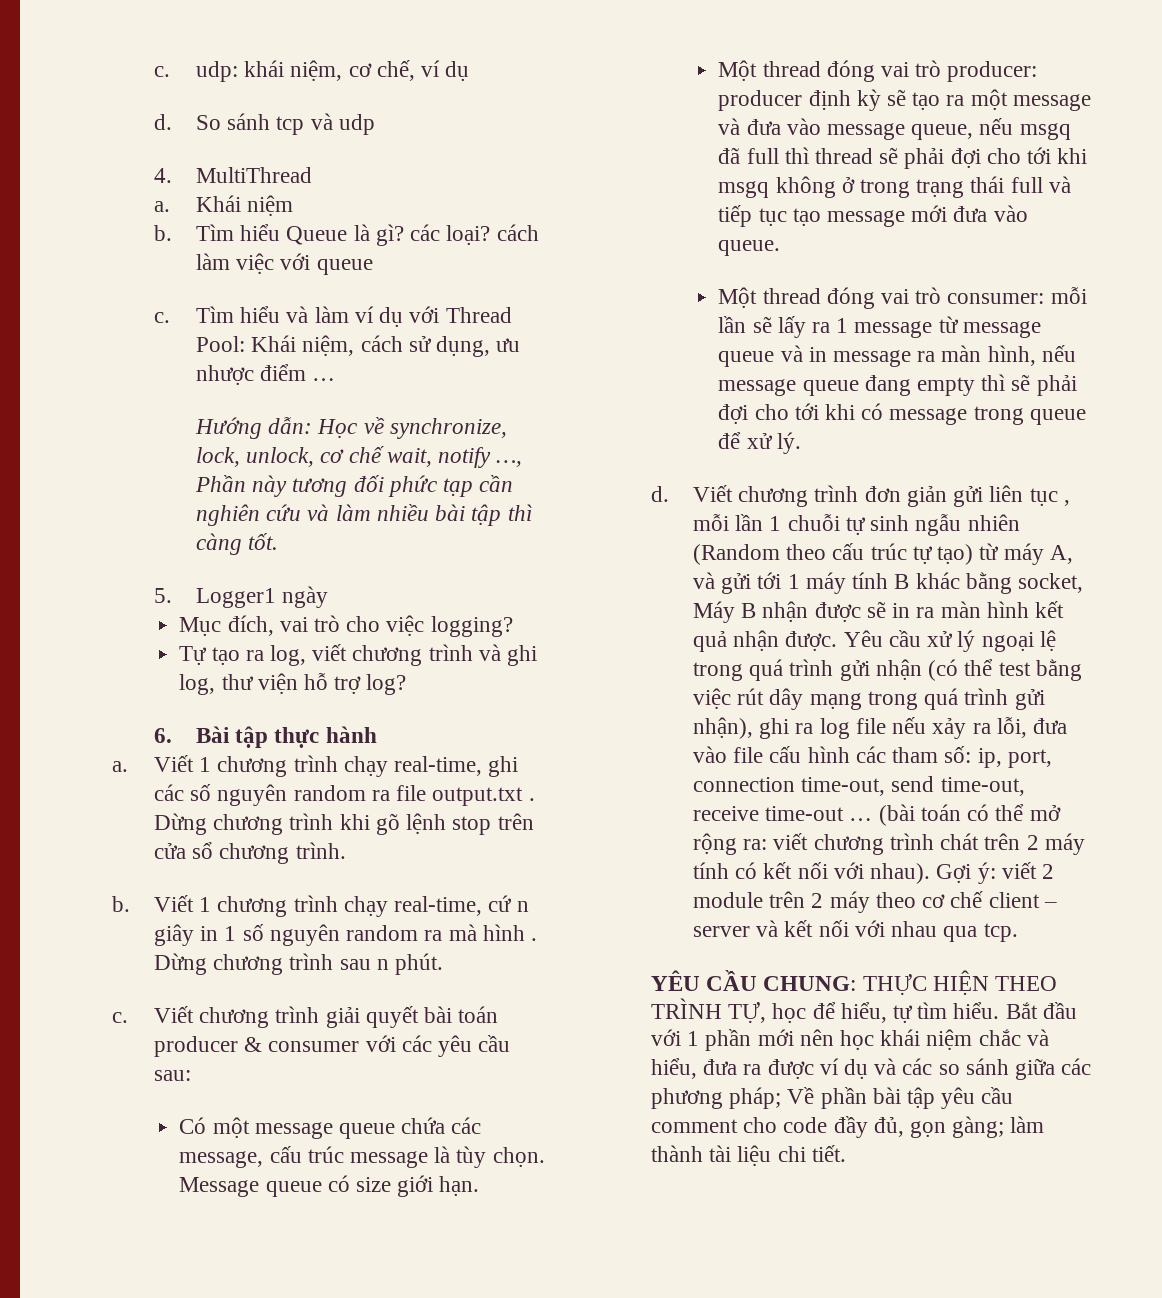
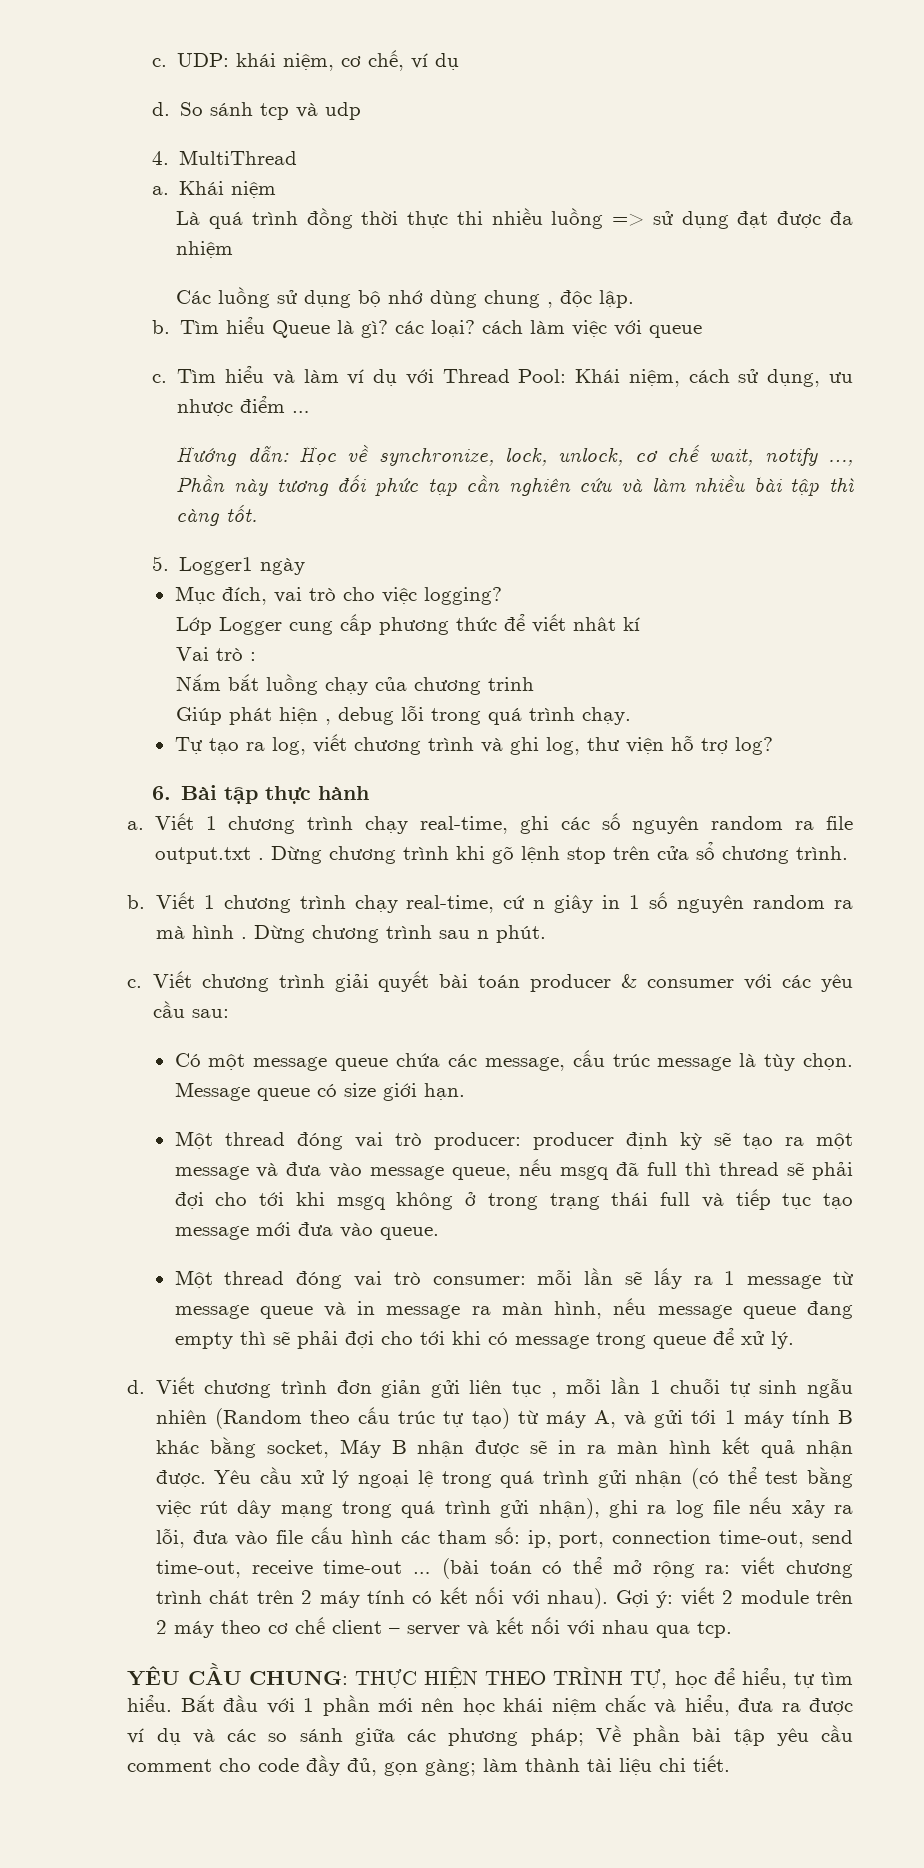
- c. udp: khái niệm, cơ chế, ví dụ
+ c. UDP: khái niệm, cơ chế, ví dụ
+ Là quá trình đồng thời thực thi nhiều luồng => sử dụng đạt được đa nhiệm
+ Các luồng sử dụng bộ nhớ dùng chung , độc lập.
+ Lớp Logger cung cấp phương thức để viết nhât kí
+ Vai trò :
+ Nắm bắt luồng chạy của chương trinh
+ Giúp phát hiện , debug lỗi trong quá trình chạy.

